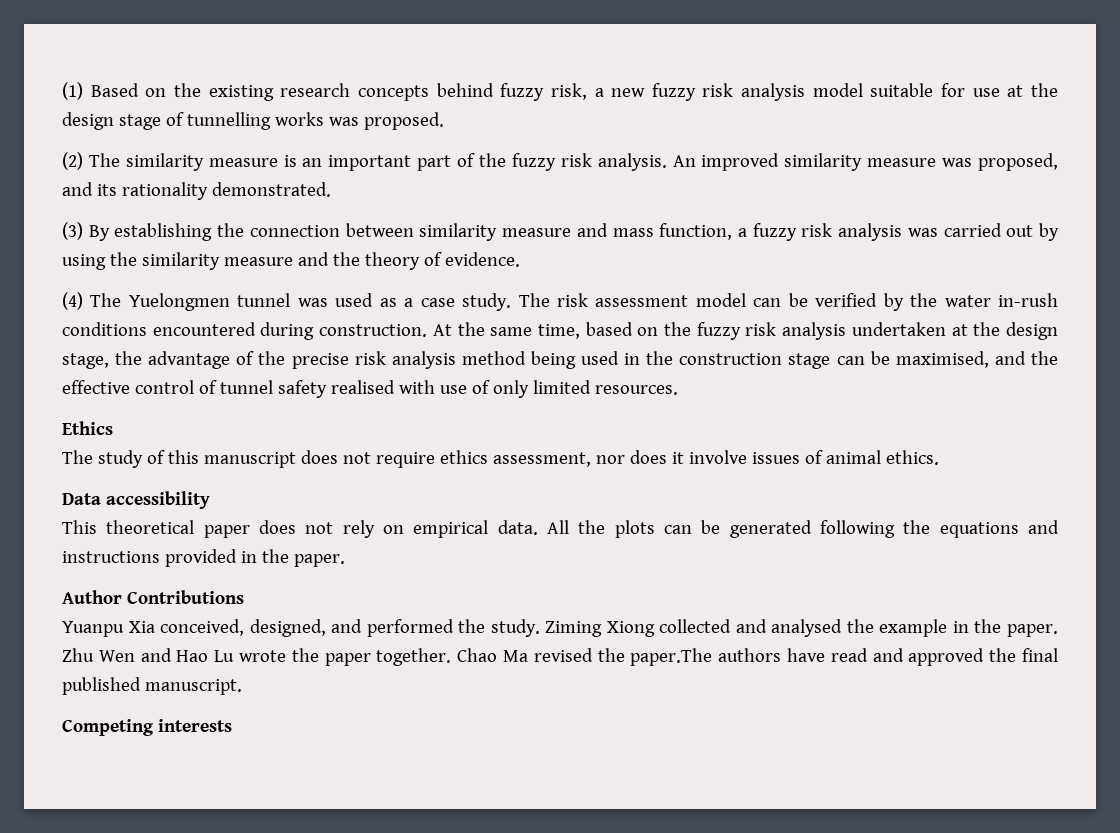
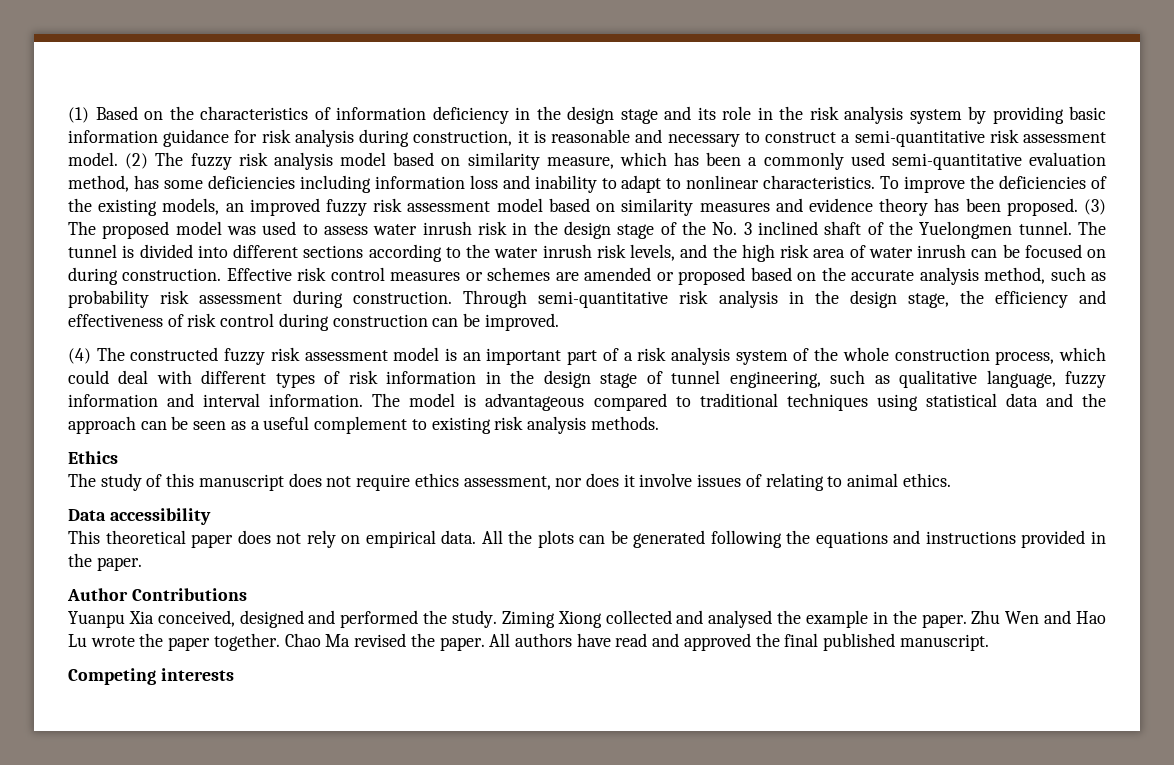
- (1) Based on the existing research concepts behind fuzzy risk, a new fuzzy risk analysis model suitable for use at the design stage of tunnelling works was proposed.
- (2) The similarity measure is an important part of the fuzzy risk analysis. An improved similarity measure was proposed, and its rationality demonstrated.
- (3) By establishing the connection between similarity measure and mass function, a fuzzy risk analysis was carried out by using the similarity measure and the theory of evidence.
- (4) The Yuelongmen tunnel was used as a case study. The risk assessment model can be verified by the water in-rush conditions encountered during construction. At the same time, based on the fuzzy risk analysis undertaken at the design stage, the advantage of the precise risk analysis method being used in the construction stage can be maximised, and the effective control of tunnel safety realised with use of only limited resources.
+ (1) Based on the characteristics of information deficiency in the design stage and its role in the risk analysis system by providing basic information guidance for risk analysis during construction, it is reasonable and necessary to construct a semi-quantitative risk assessment model. (2) The fuzzy risk analysis model based on similarity measure, which has been a commonly used semi-quantitative evaluation method, has some deficiencies including information loss and inability to adapt to nonlinear characteristics. To improve the deficiencies of the existing models, an improved fuzzy risk assessment model based on similarity measures and evidence theory has been proposed. (3) The proposed model was used to assess water inrush risk in the design stage of the No. 3 inclined shaft of the Yuelongmen tunnel. The tunnel is divided into different sections according to the water inrush risk levels, and the high risk area of water inrush can be focused on during construction. Effective risk control measures or schemes are amended or proposed based on the accurate analysis method, such as probability risk assessment during construction. Through semi-quantitative risk analysis in the design stage, the efficiency and effectiveness of risk control during construction can be improved.
+ (4) The constructed fuzzy risk assessment model is an important part of a risk analysis system of the whole construction process, which could deal with different types of risk information in the design stage of tunnel engineering, such as qualitative language, fuzzy information and interval information. The model is advantageous compared to traditional techniques using statistical data and the approach can be seen as a useful complement to existing risk analysis methods.
- The study of this manuscript does not require ethics assessment, nor does it involve issues of animal ethics.
+ The study of this manuscript does not require ethics assessment, nor does it involve issues of relating to animal ethics.
- Yuanpu Xia conceived, designed, and performed the study.
+ Yuanpu Xia conceived, designed and performed the study.
- Chao Ma revised the paper.The authors have read and approved the final published manuscript.
+ Chao Ma revised the paper. All authors have read and approved the final published manuscript.

